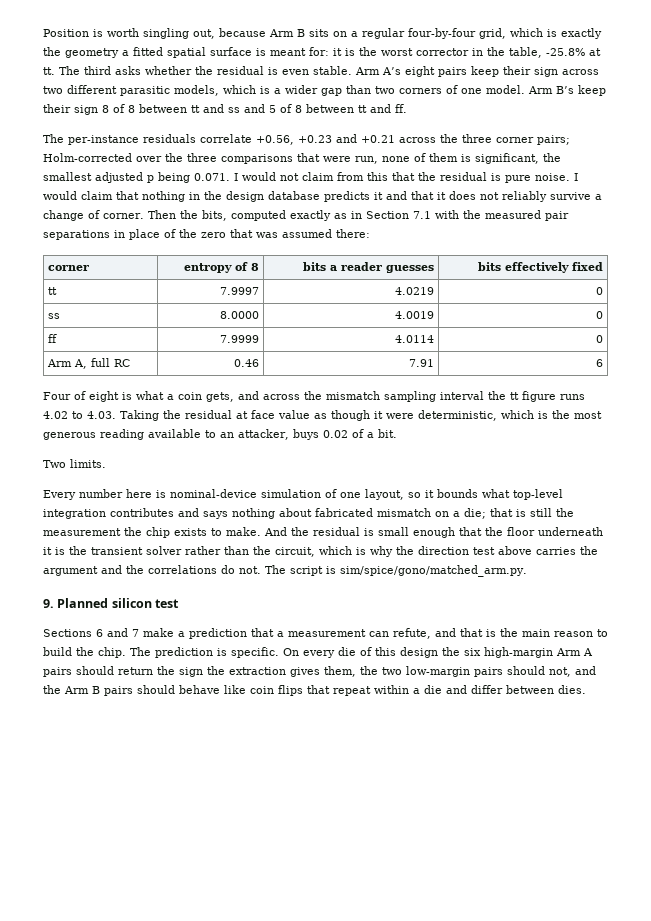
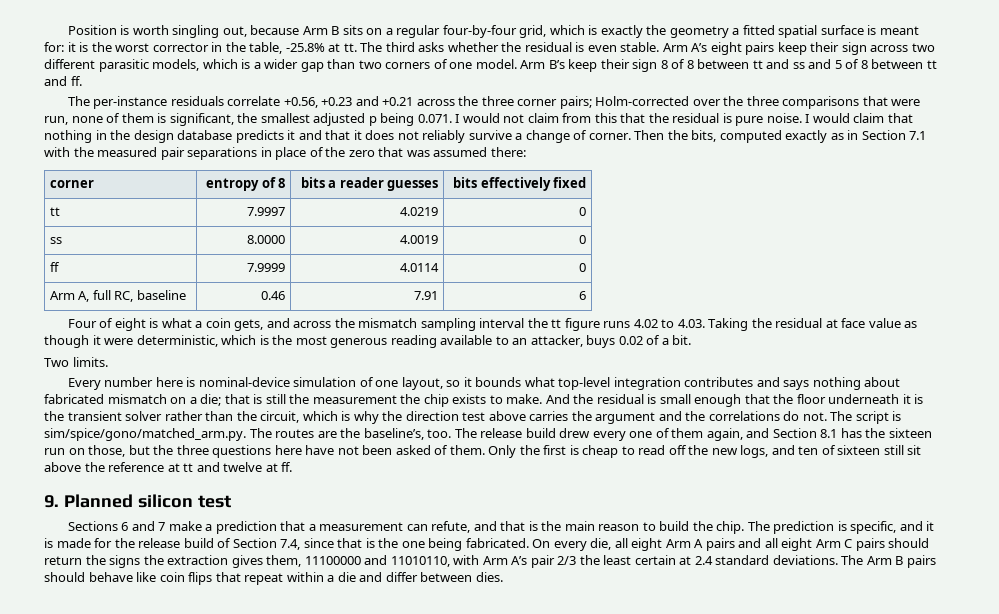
- Arm A, full RC | 0.46 | 7.91 | 6
+ Arm A, full RC, baseline | 0.46 | 7.91 | 6
- The script is sim/spice/gono/matched_arm.py.
+ The script is sim/spice/gono/matched_arm.py. The routes are the baseline’s, too. The release build drew every one of them again, and Section 8.1 has the sixteen run on those, but the three questions here have not been asked of them. Only the first is cheap to read off the new logs, and ten of sixteen still sit above the reference at tt and twelve at ff.
- The prediction is specific. On every die of this design the six high-margin Arm A pairs should return the sign the extraction gives them, the two low-margin pairs should not, and the Arm B pairs should behave like coin flips that repeat within a die and differ between dies.
+ The prediction is specific, and it is made for the release build of Section 7.4, since that is the one being fabricated. On every die, all eight Arm A pairs and all eight Arm C pairs should return the signs the extraction gives them, 11100000 and 11010110, with Arm A’s pair 2/3 the least certain at 2.4 standard deviations. The Arm B pairs should behave like coin flips that repeat within a die and differ between dies.

